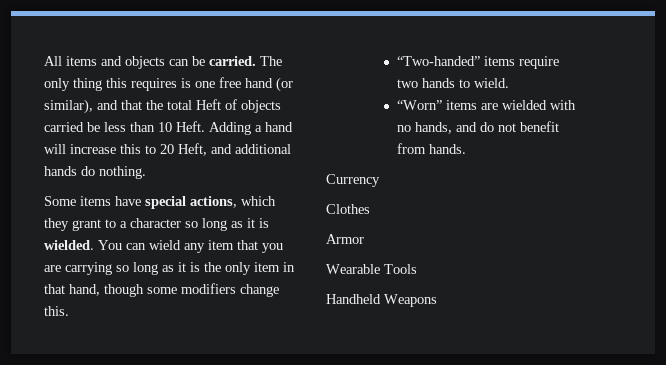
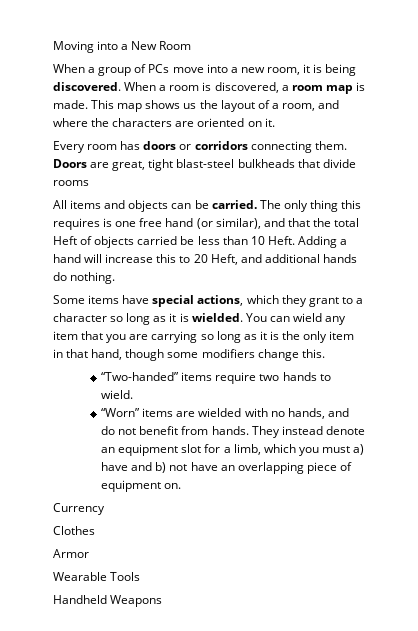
+ Moving into a New Room
+ When a group of PCs move into a new room, it is being discovered. When a room is discovered, a room map is made. This map shows us the layout of a room, and where the characters are oriented on it.
+ Every room has doors or corridors connecting them. Doors are great, tight blast-steel bulkheads that divide rooms
+ They instead denote an equipment slot for a limb, which you must a) have and b) not have an overlapping piece of equipment on.

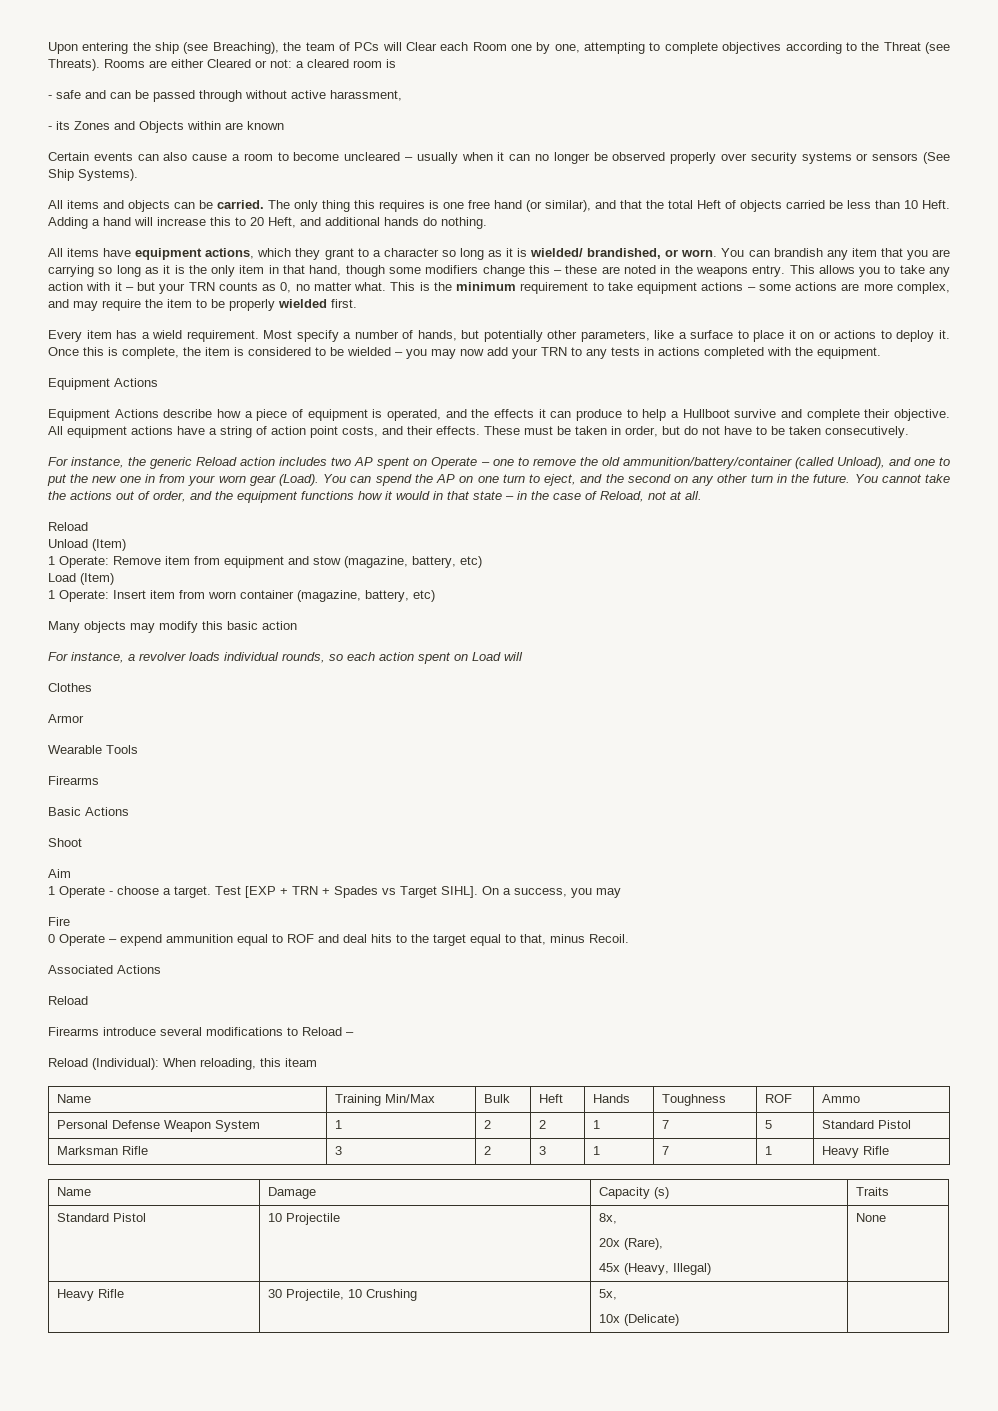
- Moving into a New Room
- When a group of PCs move into a new room, it is being discovered. When a room is discovered, a room map is made. This map shows us the layout of a room, and where the characters are oriented on it.
- Every room has doors or corridors connecting them. Doors are great, tight blast-steel bulkheads that divide rooms
+ Upon entering the ship (see Breaching), the team of PCs will Clear each Room one by one, attempting to complete objectives according to the Threat (see Threats). Rooms are either Cleared or not: a cleared room is
+ - safe and can be passed through without active harassment,
+ - its Zones and Objects within are known
+ Certain events can also cause a room to become uncleared – usually when it can no longer be observed properly over security systems or sensors (See Ship Systems).
- Some items have special actions, which they grant to a character so long as it is wielded. You can wield any item that you are carrying so long as it is the only item in that hand, though some modifiers change this.
- “Two-handed” items require two hands to wield.
- “Worn” items are wielded with no hands, and do not benefit from hands. They instead denote an equipment slot for a limb, which you must a) have and b) not have an overlapping piece of equipment on.
- Currency
+ All items have equipment actions, which they grant to a character so long as it is wielded/ brandished, or worn. You can brandish any item that you are carrying so long as it is the only item in that hand, though some modifiers change this – these are noted in the weapons entry. This allows you to take any action with it – but your TRN counts as 0, no matter what. This is the minimum requirement to take equipment actions – some actions are more complex, and may require the item to be properly wielded first.
+ Every item has a wield requirement. Most specify a number of hands, but potentially other parameters, like a surface to place it on or actions to deploy it. Once this is complete, the item is considered to be wielded – you may now add your TRN to any tests in actions completed with the equipment.
+ Equipment Actions
+ Equipment Actions describe how a piece of equipment is operated, and the effects it can produce to help a Hullboot survive and complete their objective. All equipment actions have a string of action point costs, and their effects. These must be taken in order, but do not have to be taken consecutively.
+ For instance, the generic Reload action includes two AP spent on Operate – one to remove the old ammunition/battery/container (called Unload), and one to put the new one in from your worn gear (Load). You can spend the AP on one turn to eject, and the second on any other turn in the future. You cannot take the actions out of order, and the equipment functions how it would in that state – in the case of Reload, not at all.
+ Reload
+ Unload (Item)
+ 1 Operate: Remove item from equipment and stow (magazine, battery, etc)
+ Load (Item)
+ 1 Operate: Insert item from worn container (magazine, battery, etc)
+ Many objects may modify this basic action
+ For instance, a revolver loads individual rounds, so each action spent on Load will
  Clothes
  Armor
  Wearable Tools
- Handheld Weapons
+ Firearms
+ Basic Actions
+ Shoot
+ Aim
+ 1 Operate - choose a target. Test [EXP + TRN + Spades vs Target SIHL]. On a success, you may
+ Fire
+ 0 Operate – expend ammunition equal to ROF and deal hits to the target equal to that, minus Recoil.
+ Associated Actions
+ Reload
+ Firearms introduce several modifications to Reload –
+ Reload (Individual): When reloading, this iteam
+ Name | Training Min/Max | Bulk | Heft | Hands | Toughness | ROF | Ammo
+ Personal Defense Weapon System | 1 | 2 | 2 | 1 | 7 | 5 | Standard Pistol
+ Marksman Rifle | 3 | 2 | 3 | 1 | 7 | 1 | Heavy Rifle
+ Name | Damage | Capacity (s) | Traits
+ Standard Pistol | 10 Projectile | 8x,
+ 20x (Rare),
+ 45x (Heavy, Illegal) | None
+ Heavy Rifle | 30 Projectile, 10 Crushing | 5x,
+ 10x (Delicate) |

